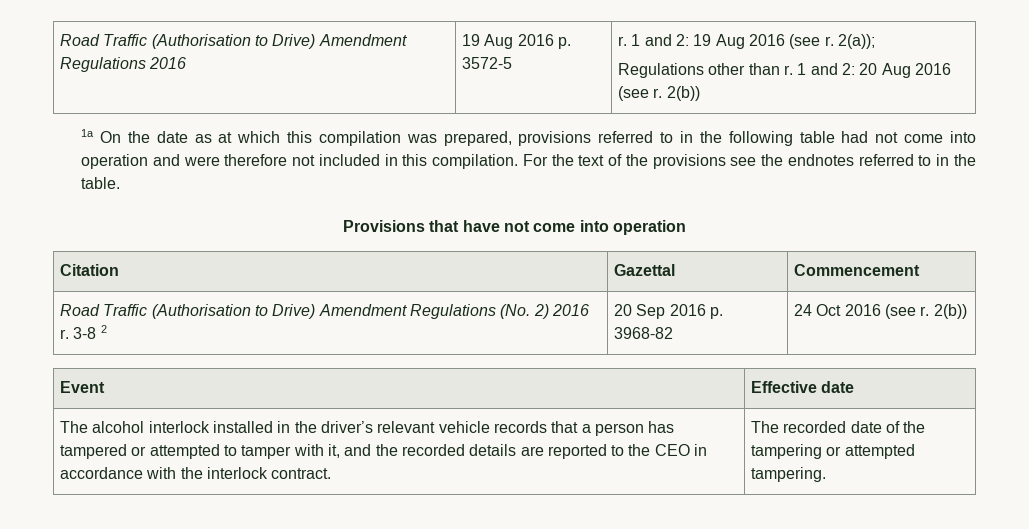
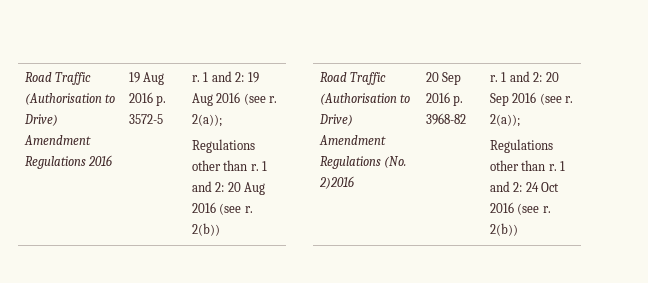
- 1a On the date as at which this compilation was prepared, provisions referred to in the following table had not come into operation and were therefore not included in this compilation. For the text of the provisions see the endnotes referred to in the table.
- Provisions that have not come into operation
- Citation | Gazettal | Commencement
- Road Traffic (Authorisation to Drive) Amendment Regulations (No. 2) 2016 r. 3-8 2 | 20 Sep 2016 p. 3968-82 | 24 Oct 2016 (see r. 2(b))
+ Road Traffic (Authorisation to Drive) Amendment Regulations (No. 2)2016 | 20 Sep 2016 p. 3968-82 | r. 1 and 2: 20 Sep 2016 (see r. 2(a));
+ Regulations other than r. 1 and 2: 24 Oct 2016 (see r. 2(b))
- Event | Effective date
- The alcohol interlock installed in the driver’s relevant vehicle records that a person has tampered or attempted to tamper with it, and the recorded details are reported to the CEO in accordance with the interlock contract. | The recorded date of the tampering or attempted tampering.

